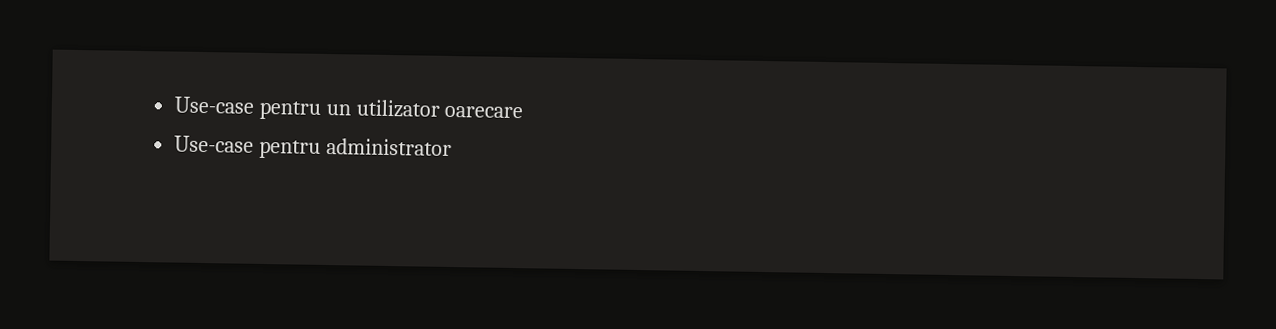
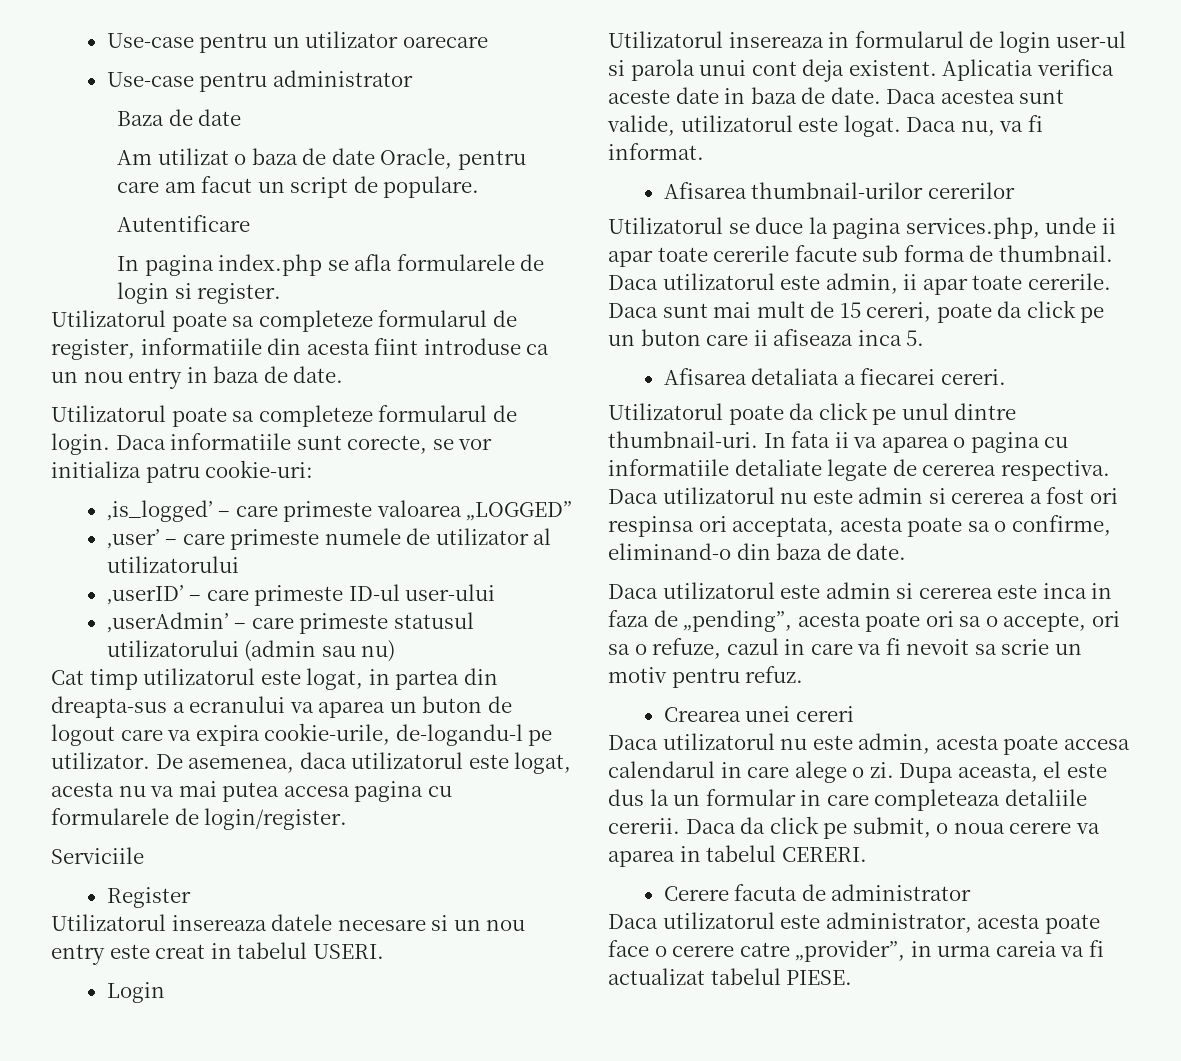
+ Baza de date
+ Am utilizat o baza de date Oracle, pentru care am facut un script de populare.
+ Autentificare
+ In pagina index.php se afla formularele de login si register.
+ Utilizatorul poate sa completeze formularul de register, informatiile din acesta fiint introduse ca un nou entry in baza de date.
+ Utilizatorul poate sa completeze formularul de login. Daca informatiile sunt corecte, se vor initializa patru cookie-uri:
+ ‚is_logged’ – care primeste valoarea „LOGGED”
+ ‚user’ – care primeste numele de utilizator al utilizatorului
+ ‚userID’ – care primeste ID-ul user-ului
+ ‚userAdmin’ – care primeste statusul utilizatorului (admin sau nu)
+ Cat timp utilizatorul este logat, in partea din dreapta-sus a ecranului va aparea un buton de logout care va expira cookie-urile, de-logandu-l pe utilizator. De asemenea, daca utilizatorul este logat, acesta nu va mai putea accesa pagina cu formularele de login/register.
+ Serviciile
+ Register
+ Utilizatorul insereaza datele necesare si un nou entry este creat in tabelul USERI.
+ Login
+ Utilizatorul insereaza in formularul de login user-ul si parola unui cont deja existent. Aplicatia verifica aceste date in baza de date. Daca acestea sunt valide, utilizatorul este logat. Daca nu, va fi informat.
+ Afisarea thumbnail-urilor cererilor
+ Utilizatorul se duce la pagina services.php, unde ii apar toate cererile facute sub forma de thumbnail. Daca utilizatorul este admin, ii apar toate cererile. Daca sunt mai mult de 15 cereri, poate da click pe un buton care ii afiseaza inca 5.
+ Afisarea detaliata a fiecarei cereri.
+ Utilizatorul poate da click pe unul dintre thumbnail-uri. In fata ii va aparea o pagina cu informatiile detaliate legate de cererea respectiva. Daca utilizatorul nu este admin si cererea a fost ori respinsa ori acceptata, acesta poate sa o confirme, eliminand-o din baza de date.
+ Daca utilizatorul este admin si cererea este inca in faza de „pending”, acesta poate ori sa o accepte, ori sa o refuze, cazul in care va fi nevoit sa scrie un motiv pentru refuz.
+ Crearea unei cereri
+ Daca utilizatorul nu este admin, acesta poate accesa calendarul in care alege o zi. Dupa aceasta, el este dus la un formular in care completeaza detaliile cererii. Daca da click pe submit, o noua cerere va aparea in tabelul CERERI.
+ Cerere facuta de administrator
+ Daca utilizatorul este administrator, acesta poate face o cerere catre „provider”, in urma careia va fi actualizat tabelul PIESE.

